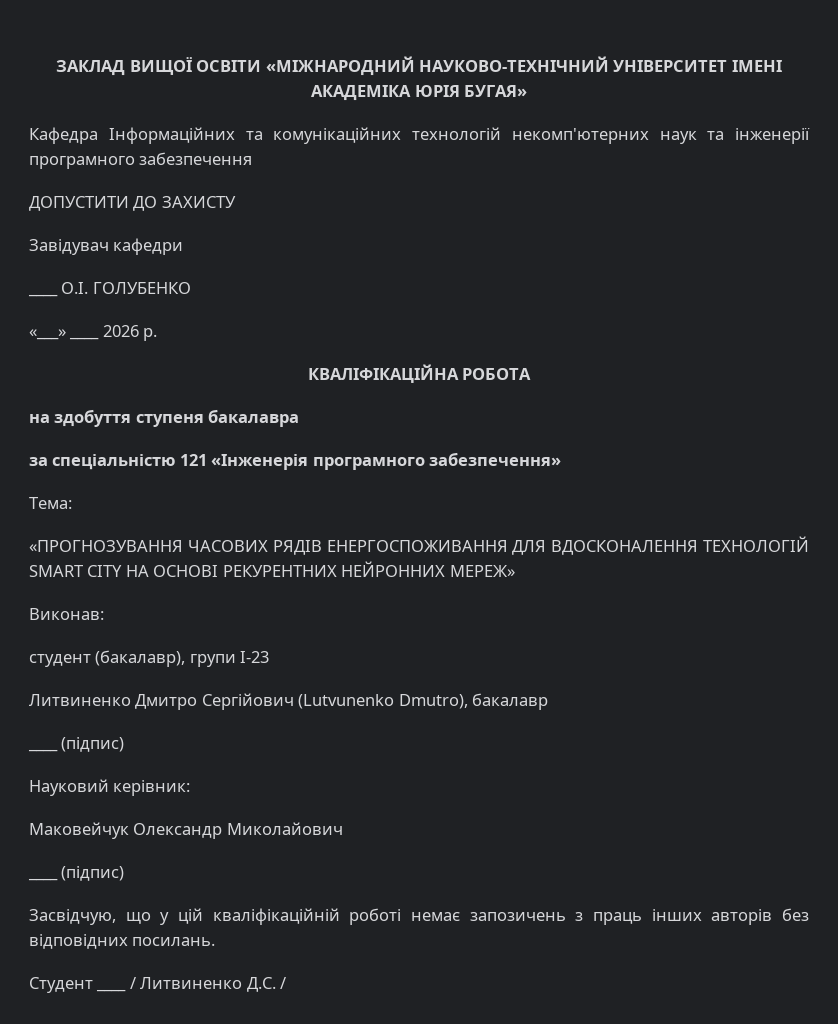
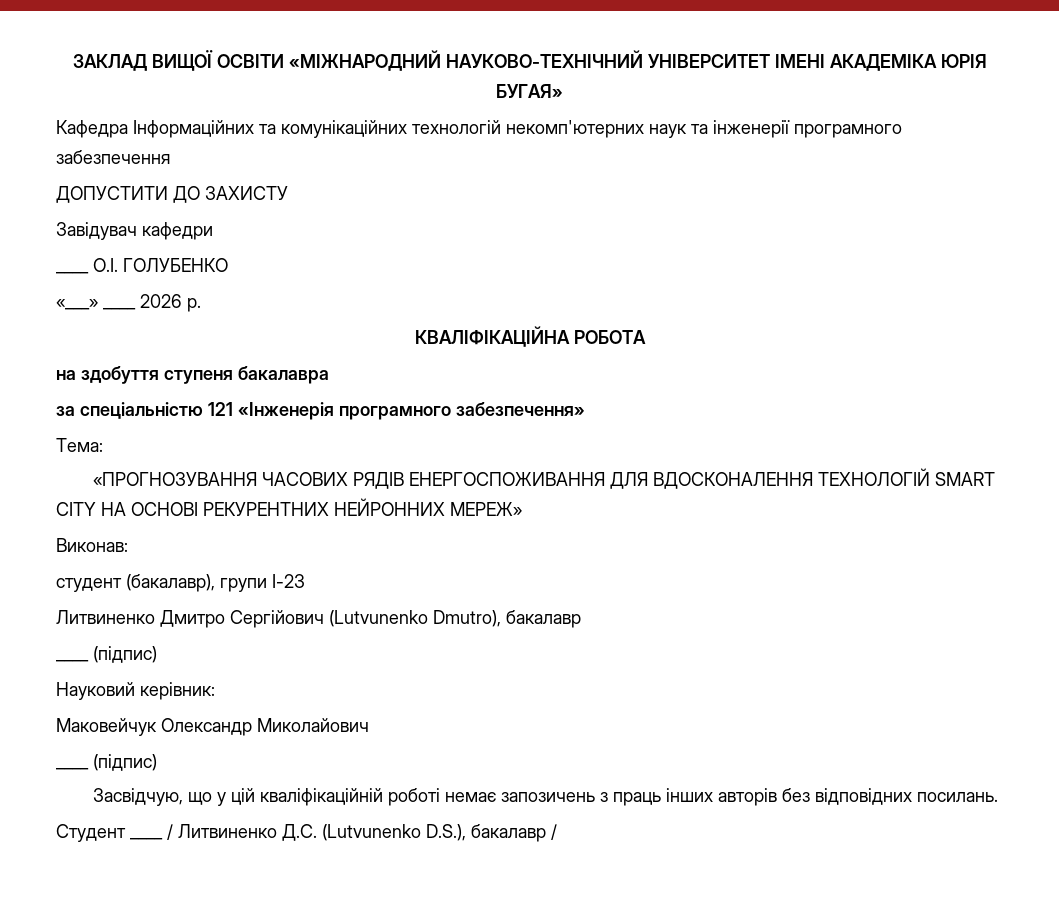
- Студент ____ / Литвиненко Д.С. /
+ Студент ____ / Литвиненко Д.С. (Lutvunenko D.S.), бакалавр /

